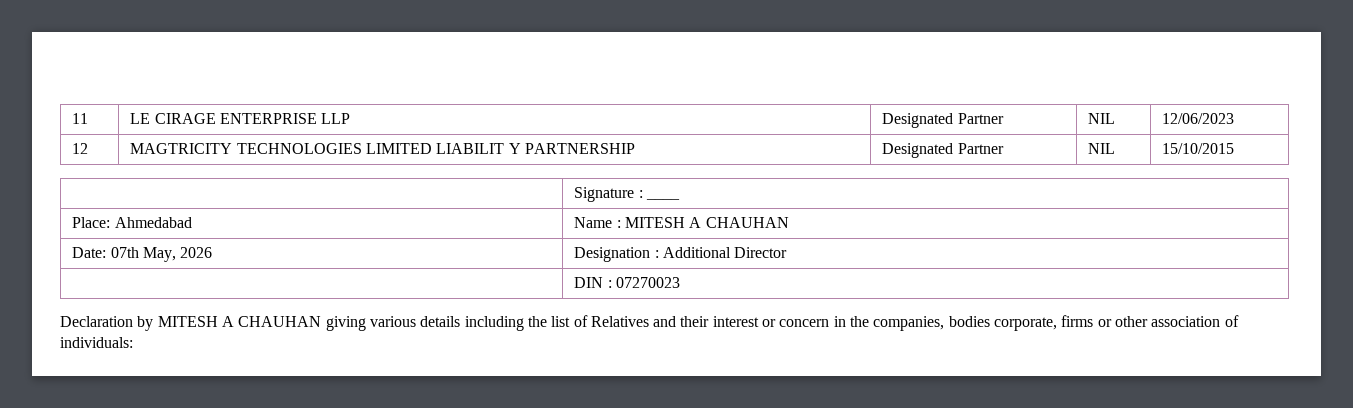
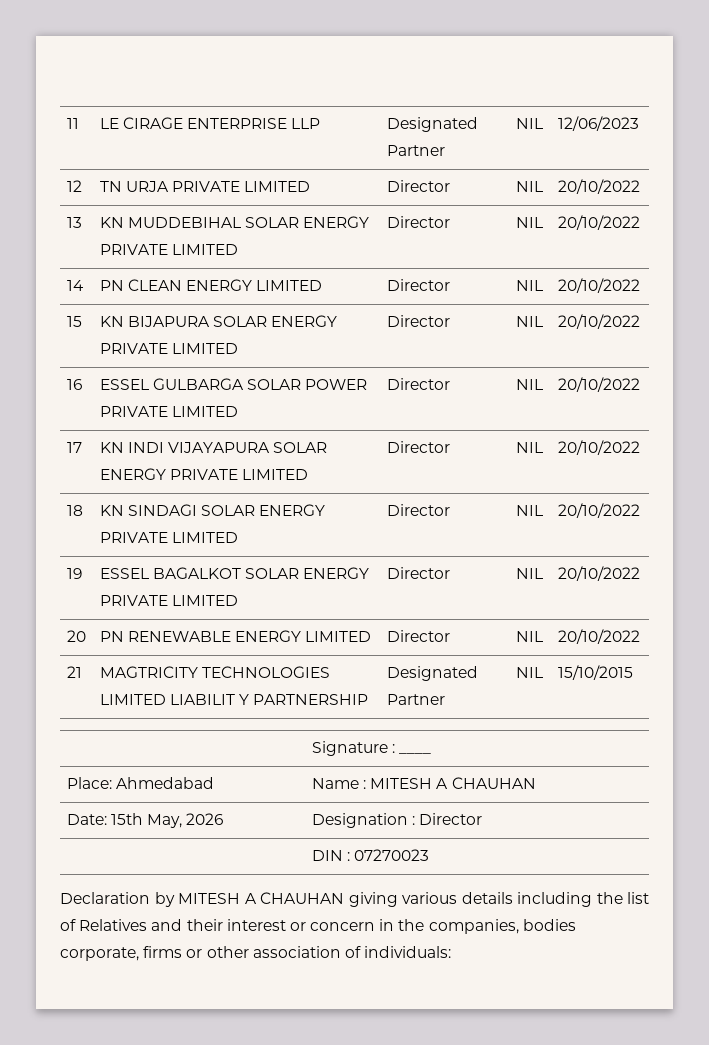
- 12 | MAGTRICITY TECHNOLOGIES LIMITED LIABILIT Y PARTNERSHIP | Designated Partner | NIL | 15/10/2015
+ 12 | TN URJA PRIVATE LIMITED | Director | NIL | 20/10/2022
+ 13 | KN MUDDEBIHAL SOLAR ENERGY PRIVATE LIMITED | Director | NIL | 20/10/2022
+ 14 | PN CLEAN ENERGY LIMITED | Director | NIL | 20/10/2022
+ 15 | KN BIJAPURA SOLAR ENERGY PRIVATE LIMITED | Director | NIL | 20/10/2022
+ 16 | ESSEL GULBARGA SOLAR POWER PRIVATE LIMITED | Director | NIL | 20/10/2022
+ 17 | KN INDI VIJAYAPURA SOLAR ENERGY PRIVATE LIMITED | Director | NIL | 20/10/2022
+ 18 | KN SINDAGI SOLAR ENERGY PRIVATE LIMITED | Director | NIL | 20/10/2022
+ 19 | ESSEL BAGALKOT SOLAR ENERGY PRIVATE LIMITED | Director | NIL | 20/10/2022
+ 20 | PN RENEWABLE ENERGY LIMITED | Director | NIL | 20/10/2022
+ 21 | MAGTRICITY TECHNOLOGIES LIMITED LIABILIT Y PARTNERSHIP | Designated Partner | NIL | 15/10/2015
- Date: 07th May, 2026 | Designation : Additional Director
+ Date: 15th May, 2026 | Designation : Director

